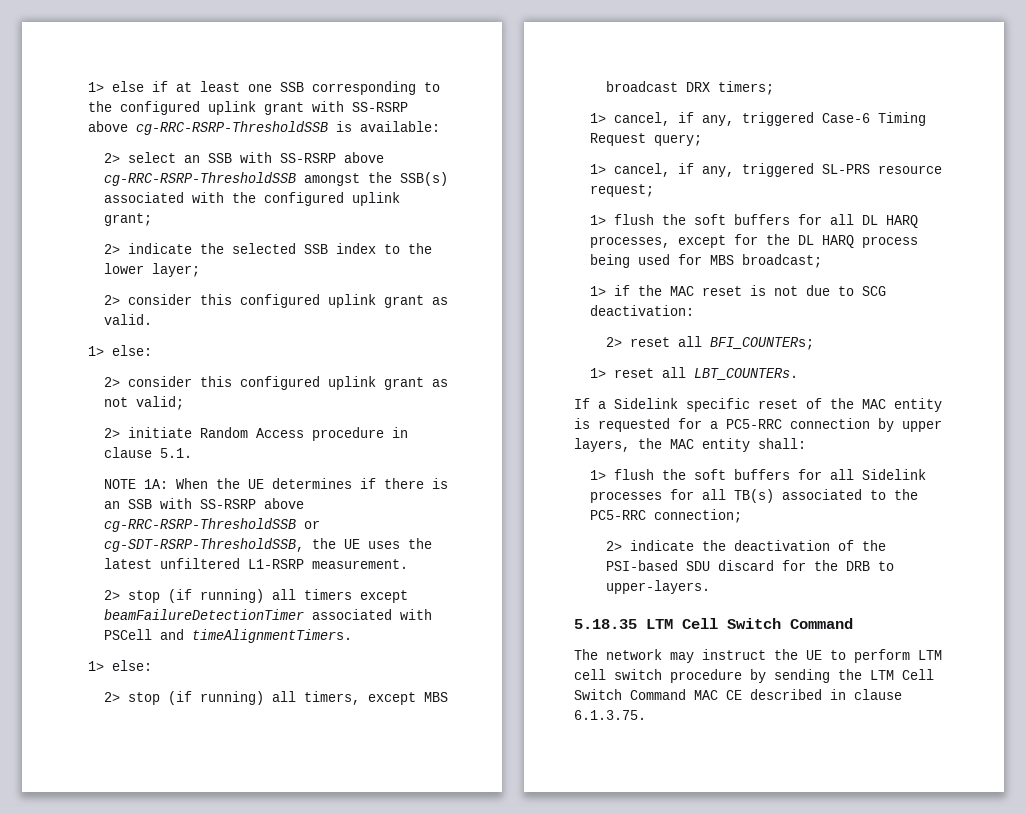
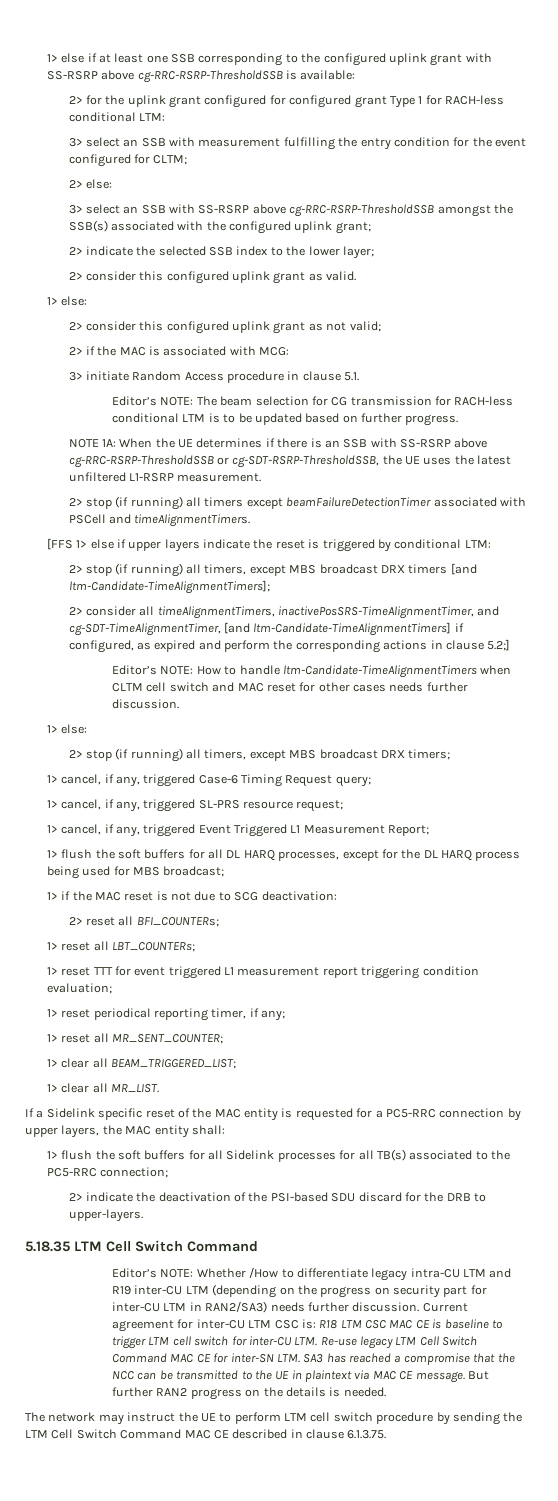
- 2> select an SSB with SS-RSRP above cg-RRC-RSRP-ThresholdSSB amongst the SSB(s) associated with the configured uplink grant;
+ 2> for the uplink grant configured for configured grant Type 1 for RACH-less conditional LTM:
+ 3> select an SSB with measurement fulfilling the entry condition for the event configured for CLTM;
+ 2> else:
+ 3> select an SSB with SS-RSRP above cg-RRC-RSRP-ThresholdSSB amongst the SSB(s) associated with the configured uplink grant;
- 2> initiate Random Access procedure in clause 5.1.
+ 2> if the MAC is associated with MCG:
+ 3> initiate Random Access procedure in clause 5.1.
+ Editor’s NOTE: The beam selection for CG transmission for RACH-less conditional LTM is to be updated based on further progress.
+ [FFS 1> else if upper layers indicate the reset is triggered by conditional LTM:
+ 2> stop (if running) all timers, except MBS broadcast DRX timers [and ltm-Candidate-TimeAlignmentTimers];
+ 2> consider all timeAlignmentTimers, inactivePosSRS-TimeAlignmentTimer, and cg-SDT-TimeAlignmentTimer, [and ltm-Candidate-TimeAlignmentTimers] if configured, as expired and perform the corresponding actions in clause 5.2;]
+ Editor’s NOTE: How to handle ltm-Candidate-TimeAlignmentTimers when CLTM cell switch and MAC reset for other cases needs further discussion.
+ 1> cancel, if any, triggered Event Triggered L1 Measurement Report;
- 1> reset all LBT_COUNTERs.
+ 1> reset all LBT_COUNTERs;
+ 1> reset TTT for event triggered L1 measurement report triggering condition evaluation;
+ 1> reset periodical reporting timer, if any;
+ 1> reset all MR_SENT_COUNTER;
+ 1> clear all BEAM_TRIGGERED_LIST;
+ 1> clear all MR_LIST.
+ Editor’s NOTE: Whether /How to differentiate legacy intra-CU LTM and R19 inter-CU LTM (depending on the progress on security part for inter-CU LTM in RAN2/SA3) needs further discussion. Current agreement for inter-CU LTM CSC is: R18 LTM CSC MAC CE is baseline to trigger LTM cell switch for inter-CU LTM. Re-use legacy LTM Cell Switch Command MAC CE for inter-SN LTM. SA3 has reached a compromise that the NCC can be transmitted to the UE in plaintext via MAC CE message. But further RAN2 progress on the details is needed.

